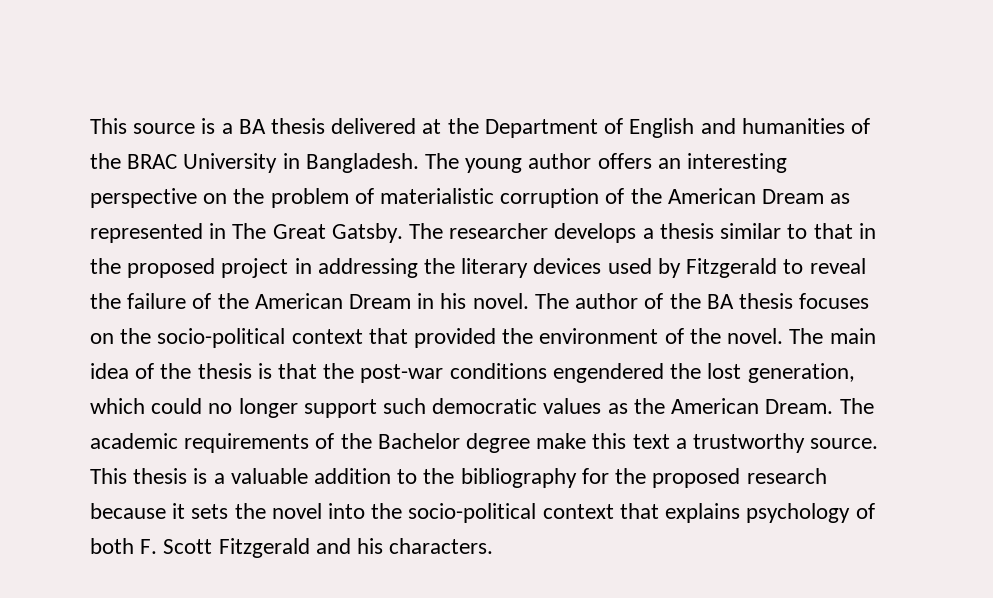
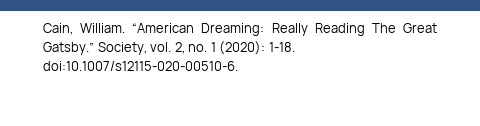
- This source is a BA thesis delivered at the Department of English and humanities of the BRAC University in Bangladesh. The young author offers an interesting perspective on the problem of materialistic corruption of the American Dream as represented in The Great Gatsby. The researcher develops a thesis similar to that in the proposed project in addressing the literary devices used by Fitzgerald to reveal the failure of the American Dream in his novel. The author of the BA thesis focuses on the socio-political context that provided the environment of the novel. The main idea of the thesis is that the post-war conditions engendered the lost generation, which could no longer support such democratic values as the American Dream. The academic requirements of the Bachelor degree make this text a trustworthy source. This thesis is a valuable addition to the bibliography for the proposed research because it sets the novel into the socio-political context that explains psychology of both F. Scott Fitzgerald and his characters.
+ Cain, William. “American Dreaming: Really Reading The Great Gatsby.” Society, vol. 2, no. 1 (2020): 1-18. doi:10.1007/s12115-020-00510-6.

